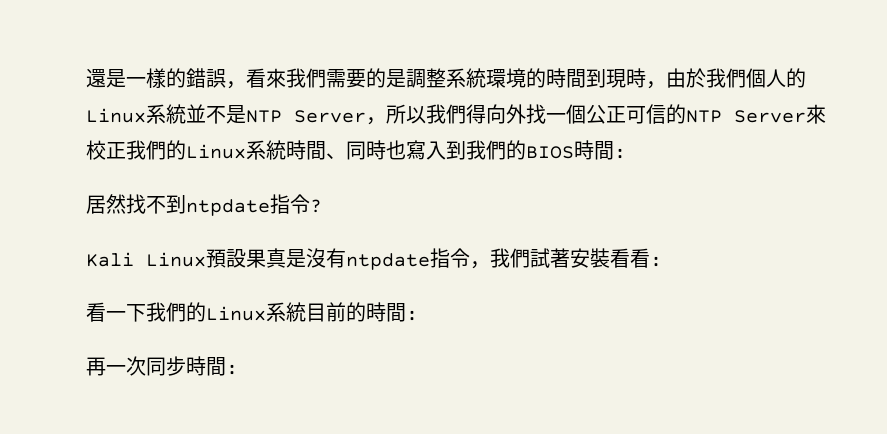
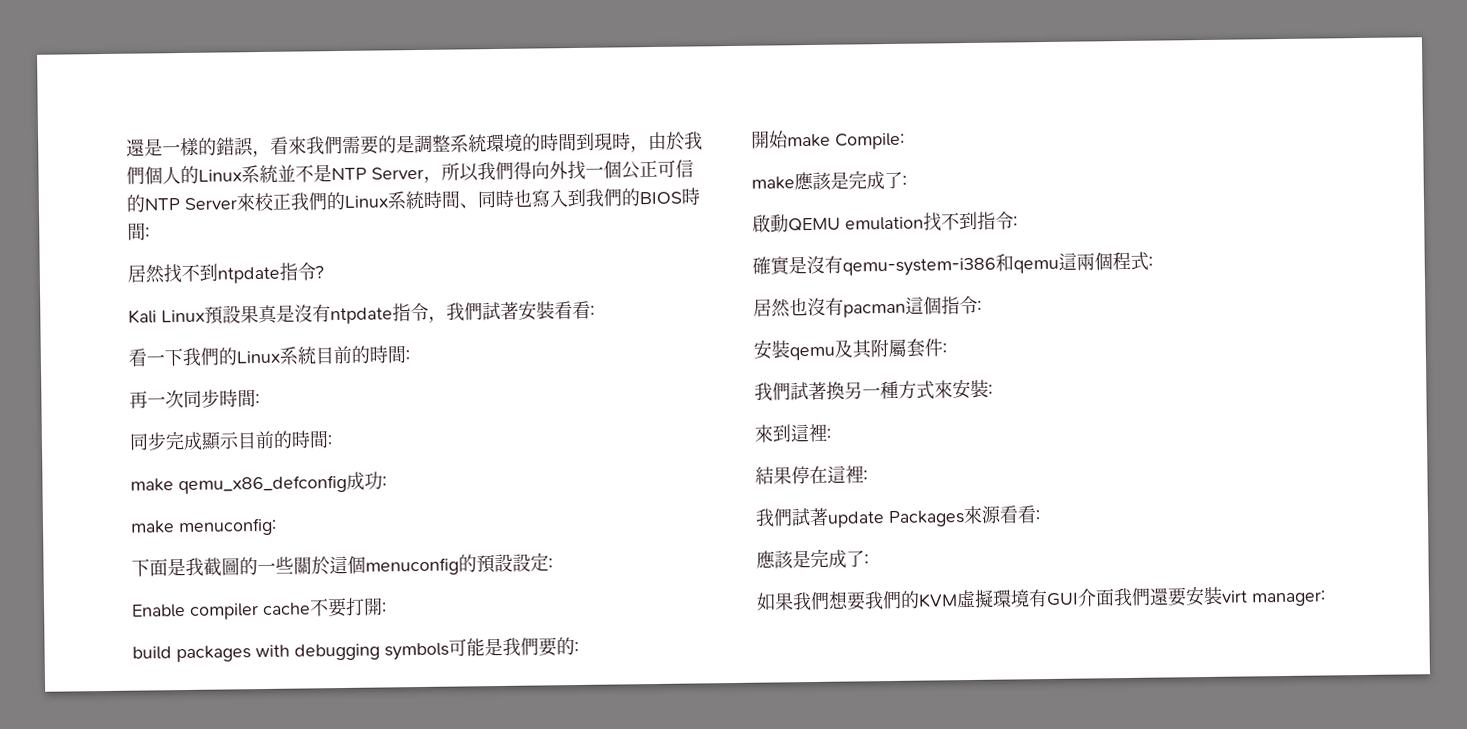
+ 同步完成顯示目前的時間:
+ make qemu_x86_defconfig成功:
+ make menuconfig:
+ 下面是我截圖的一些關於這個menuconfig的預設設定:
+ Enable compiler cache不要打開:
+ build packages with debugging symbols可能是我們要的:
+ 開始make Compile:
+ make應該是完成了:
+ 啟動QEMU emulation找不到指令:
+ 確實是沒有qemu-system-i386和qemu這兩個程式:
+ 居然也沒有pacman這個指令:
+ 安裝qemu及其附屬套件:
+ 我們試著換另一種方式來安裝:
+ 來到這裡:
+ 結果停在這裡:
+ 我們試著update Packages來源看看:
+ 應該是完成了:
+ 如果我們想要我們的KVM虛擬環境有GUI介面我們還要安裝virt manager:

